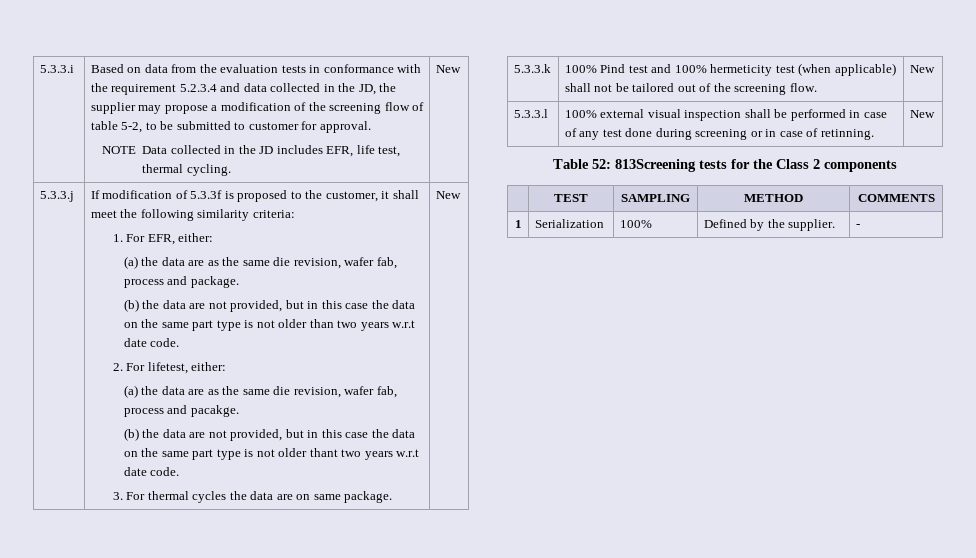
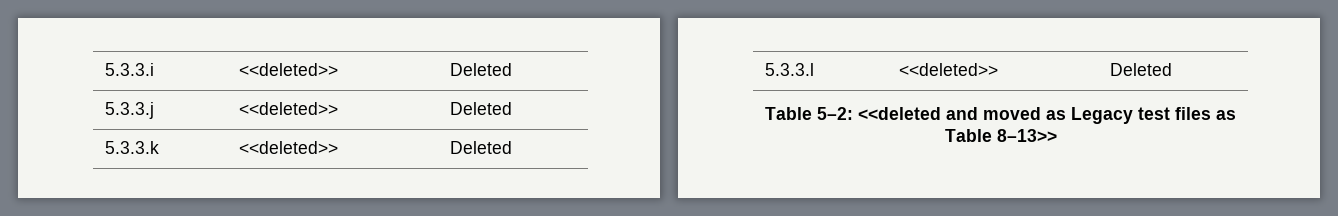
- 5.3.3.i | Based on data from the evaluation tests in conformance with the requirement 5.2.3.4 and data collected in the JD, the supplier may propose a modification of the screening flow of table 5-2, to be submitted to customer for approval.
- NOTE Data collected in the JD includes EFR, life test, thermal cycling. | New
- 5.3.3.j | If modification of 5.3.3f is proposed to the customer, it shall meet the following similarity criteria:
- 1. For EFR, either:
- (a) the data are as the same die revision, wafer fab, process and package.
- (b) the data are not provided, but in this case the data on the same part type is not older than two years w.r.t date code.
- 2. For lifetest, either:
- (a) the data are as the same die revision, wafer fab, process and pacakge.
- (b) the data are not provided, but in this case the data on the same part type is not older thant two years w.r.t date code.
- 3. For thermal cycles the data are on same package. | New
- 5.3.3.k | 100% Pind test and 100% hermeticity test (when applicable) shall not be tailored out of the screening flow. | New
- 5.3.3.l | 100% external visual inspection shall be performed in case of any test done during screening or in case of retinning. | New
- Table 52: 813Screening tests for the Class 2 components
- | TEST | SAMPLING | METHOD | COMMENTS
- 1 | Serialization | 100% | Defined by the supplier. | -
+ 5.3.3.i | <<deleted>> | Deleted
+ 5.3.3.j | <<deleted>> | Deleted
+ 5.3.3.k | <<deleted>> | Deleted
+ 5.3.3.l | <<deleted>> | Deleted
+ Table 5–2: <<deleted and moved as Legacy test files as Table 8–13>>

